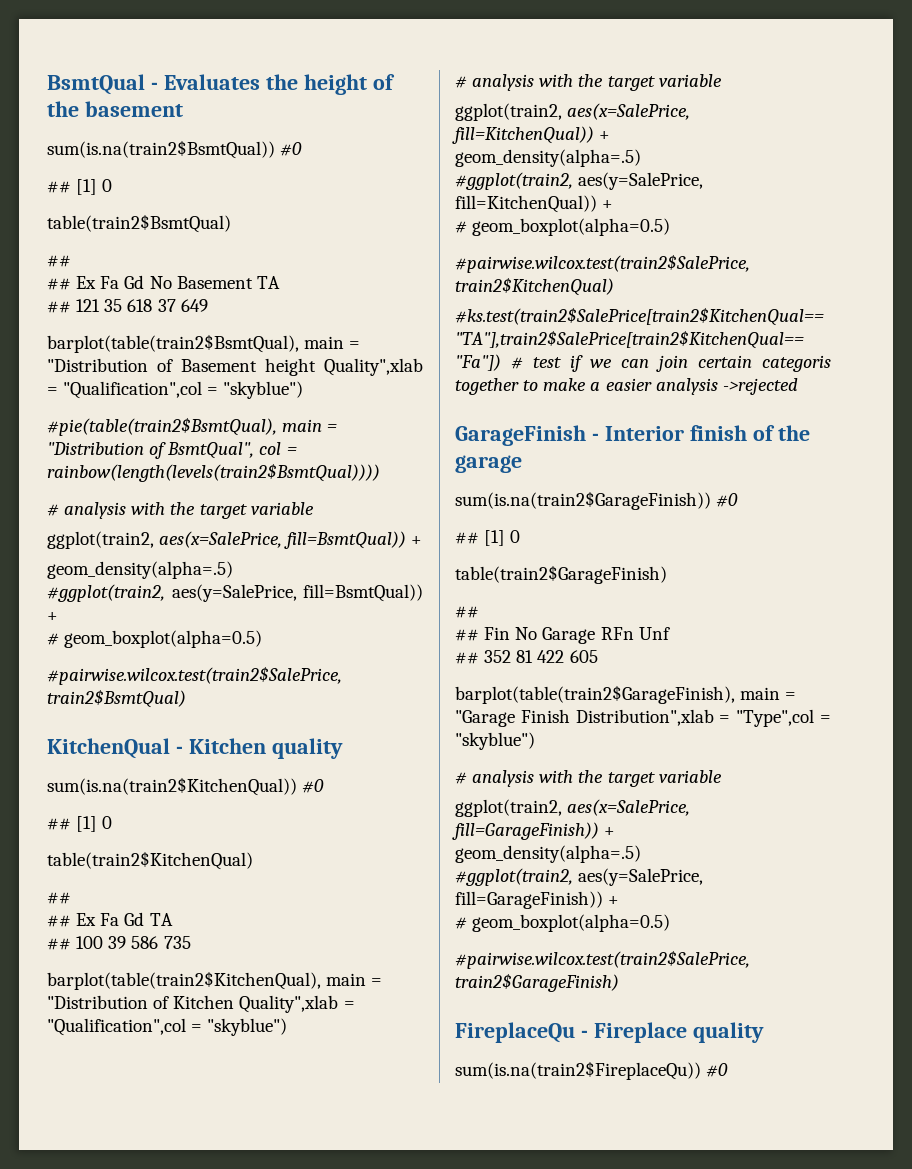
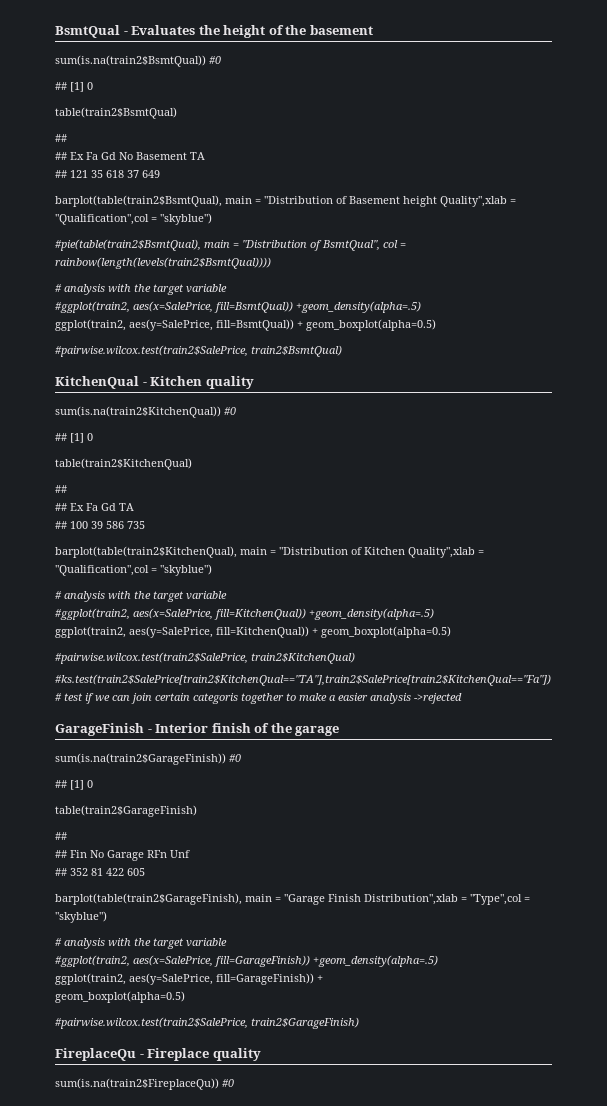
- ggplot(train2, aes(x=SalePrice, fill=BsmtQual)) +
- geom_density(alpha=.5)
- #ggplot(train2, aes(y=SalePrice, fill=BsmtQual)) +
- # geom_boxplot(alpha=0.5)
+ #ggplot(train2, aes(x=SalePrice, fill=BsmtQual)) +geom_density(alpha=.5)
+ ggplot(train2, aes(y=SalePrice, fill=BsmtQual)) + geom_boxplot(alpha=0.5)
- ggplot(train2, aes(x=SalePrice, fill=KitchenQual)) +
- geom_density(alpha=.5)
- #ggplot(train2, aes(y=SalePrice, fill=KitchenQual)) +
- # geom_boxplot(alpha=0.5)
+ #ggplot(train2, aes(x=SalePrice, fill=KitchenQual)) +geom_density(alpha=.5)
+ ggplot(train2, aes(y=SalePrice, fill=KitchenQual)) + geom_boxplot(alpha=0.5)
- ggplot(train2, aes(x=SalePrice, fill=GarageFinish)) +
- geom_density(alpha=.5)
- #ggplot(train2, aes(y=SalePrice, fill=GarageFinish)) +
- # geom_boxplot(alpha=0.5)
+ #ggplot(train2, aes(x=SalePrice, fill=GarageFinish)) +geom_density(alpha=.5)
+ ggplot(train2, aes(y=SalePrice, fill=GarageFinish)) +
+ geom_boxplot(alpha=0.5)

